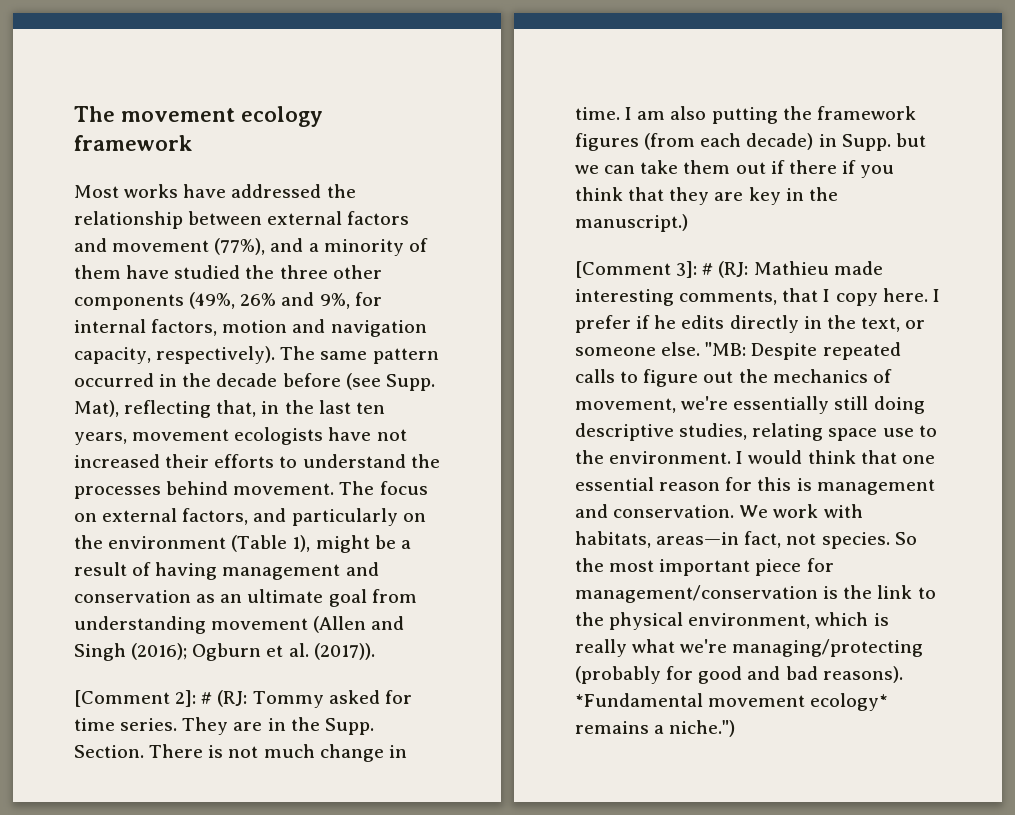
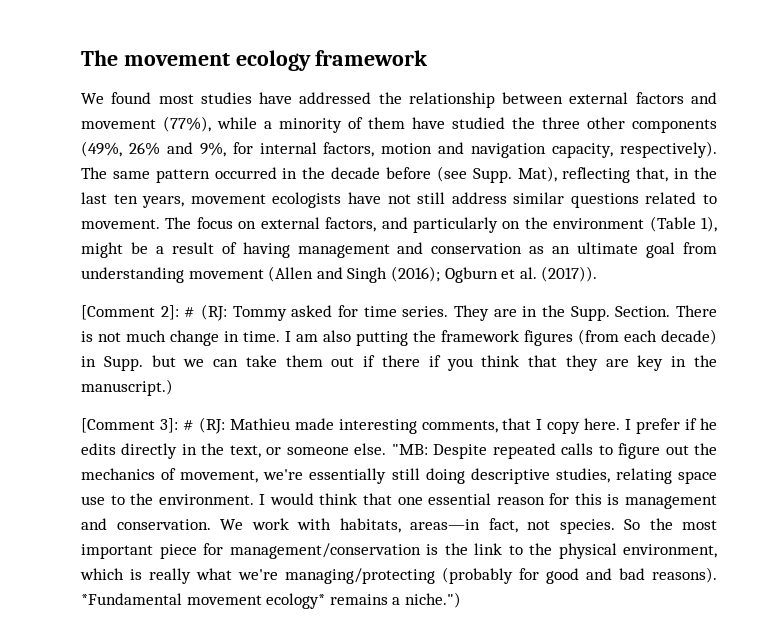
- Most works have addressed the relationship between external factors and movement (77%), and a minority of them have studied the three other components (49%, 26% and 9%, for internal factors, motion and navigation capacity, respectively).
+ We found most studies have addressed the relationship between external factors and movement (77%), while a minority of them have studied the three other components (49%, 26% and 9%, for internal factors, motion and navigation capacity, respectively).
- Mat), reflecting that, in the last ten years, movement ecologists have not increased their efforts to understand the processes behind movement.
+ Mat), reflecting that, in the last ten years, movement ecologists have not still address similar questions related to movement.

